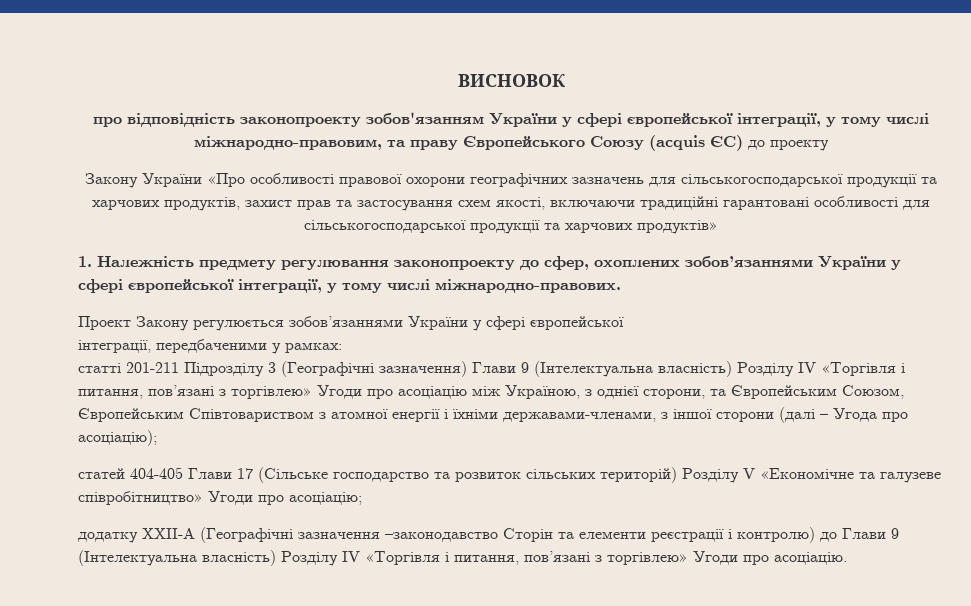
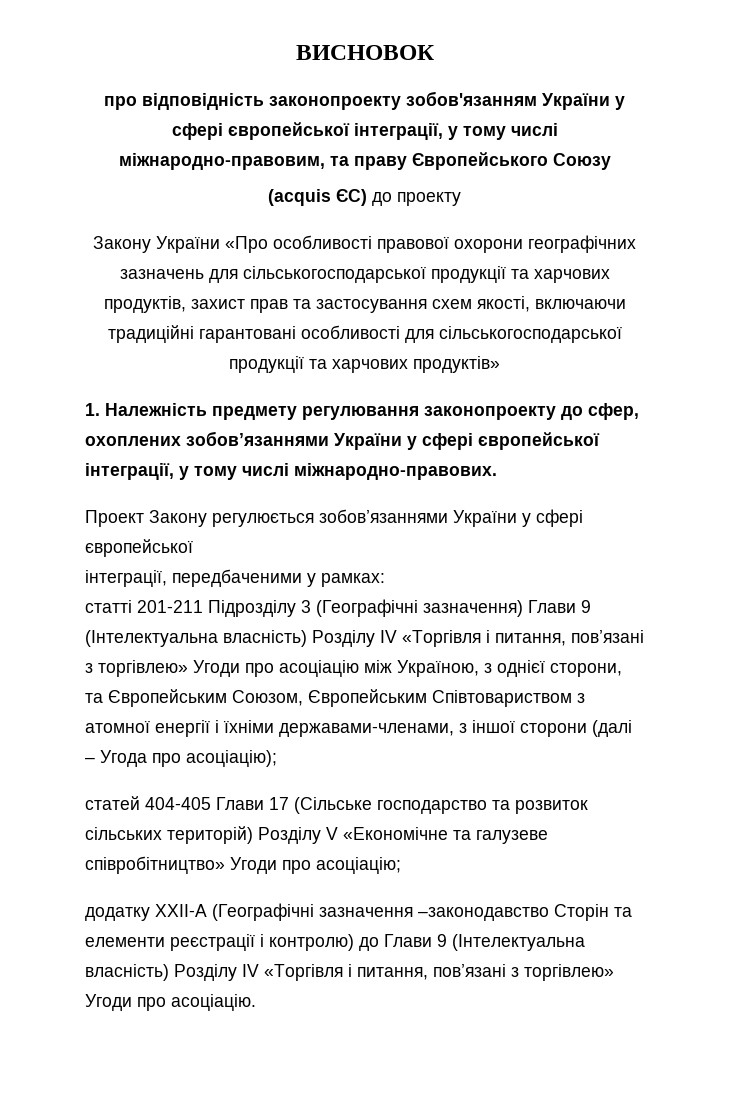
- про відповідність законопроекту зобов'язанням України у сфері європейської інтеграції, у тому числі міжнародно-правовим, та праву Європейського Союзу (acquis ЄС) до проекту
+ про відповідність законопроекту зобов'язанням України у сфері європейської інтеграції, у тому числі міжнародно-правовим, та праву Європейського Союзу
+ (acquis ЄС) до проекту

